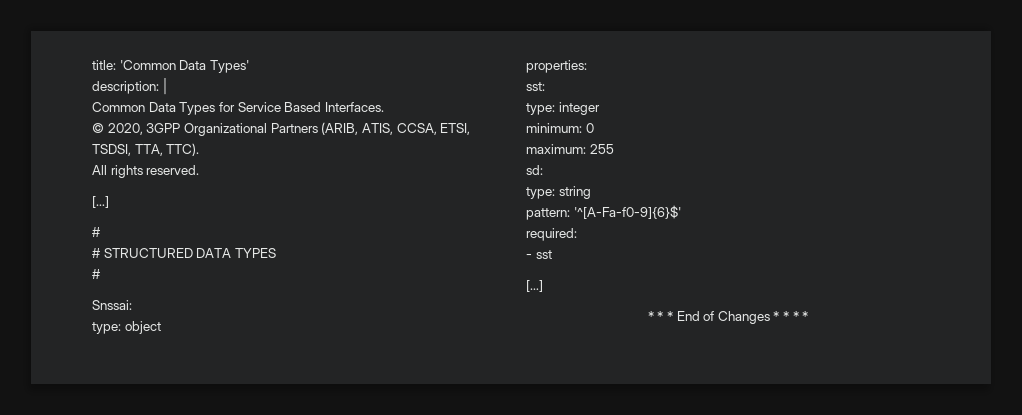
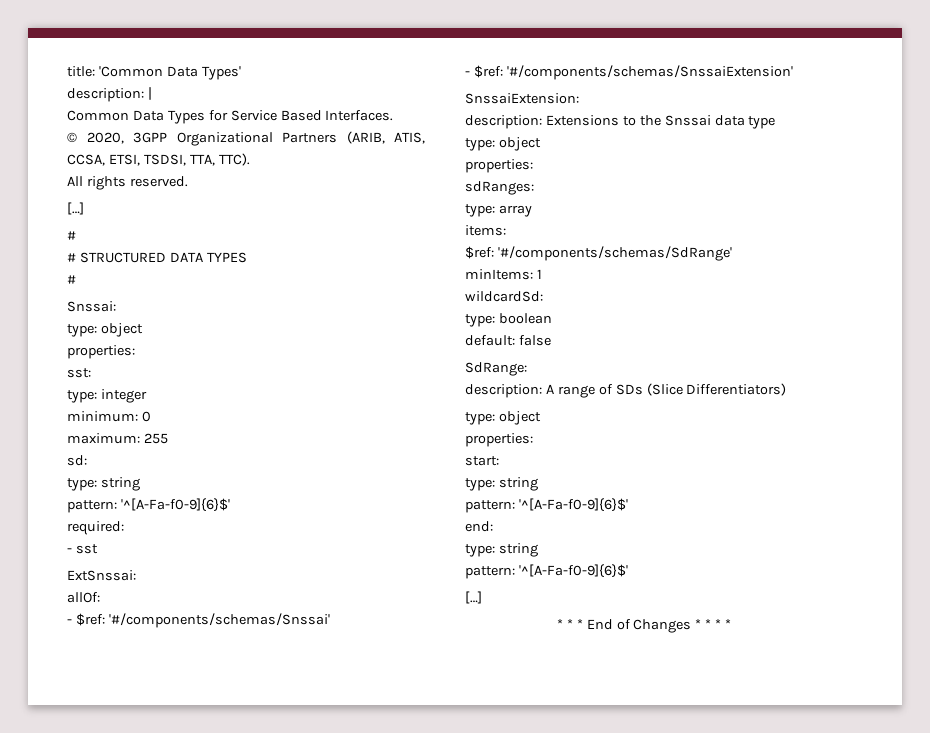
+ ExtSnssai:
+ allOf:
+ - $ref: '#/components/schemas/Snssai'
+ - $ref: '#/components/schemas/SnssaiExtension'
+ SnssaiExtension:
+ description: Extensions to the Snssai data type
+ type: object
+ properties:
+ sdRanges:
+ type: array
+ items:
+ $ref: '#/components/schemas/SdRange'
+ minItems: 1
+ wildcardSd:
+ type: boolean
+ default: false
+ SdRange:
+ description: A range of SDs (Slice Differentiators)
+ type: object
+ properties:
+ start:
+ type: string
+ pattern: '^[A-Fa-f0-9]{6}$'
+ end:
+ type: string
+ pattern: '^[A-Fa-f0-9]{6}$'

